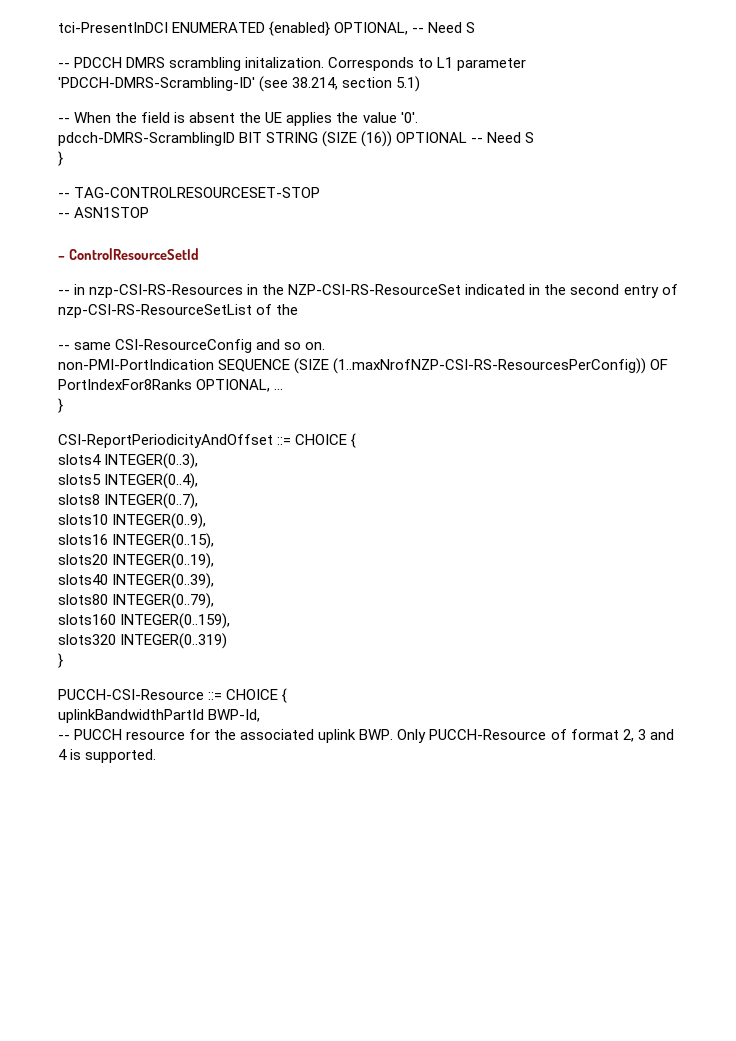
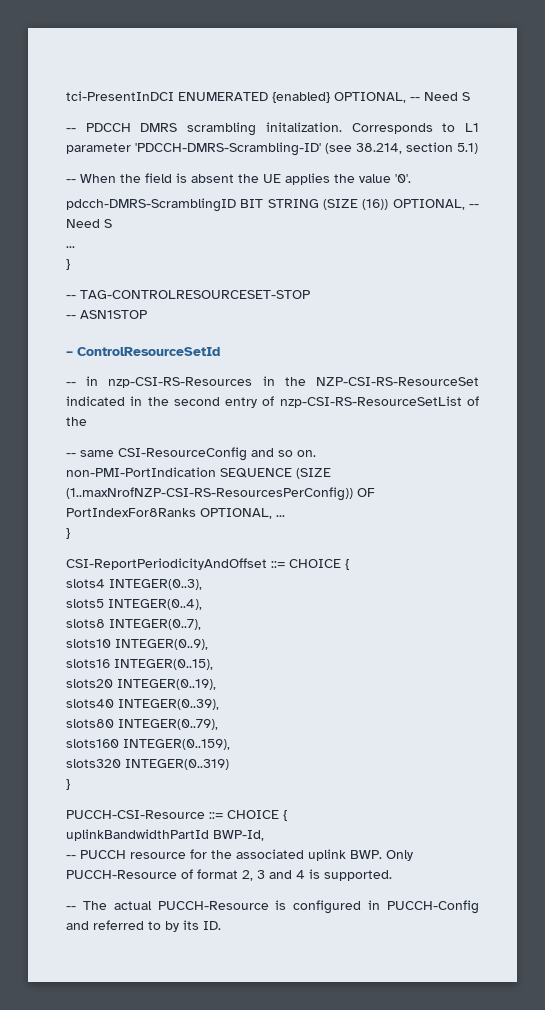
- pdcch-DMRS-ScramblingID BIT STRING (SIZE (16)) OPTIONAL -- Need S
+ pdcch-DMRS-ScramblingID BIT STRING (SIZE (16)) OPTIONAL, -- Need S
+ ...
+ -- The actual PUCCH-Resource is configured in PUCCH-Config and referred to by its ID.

